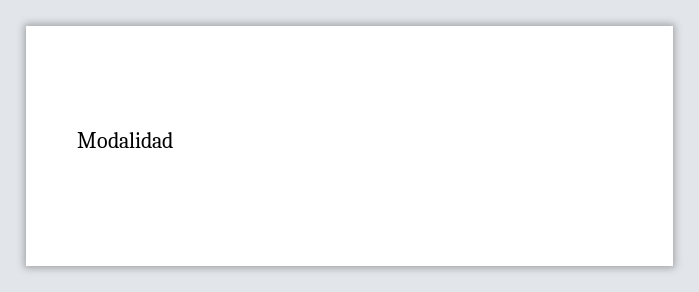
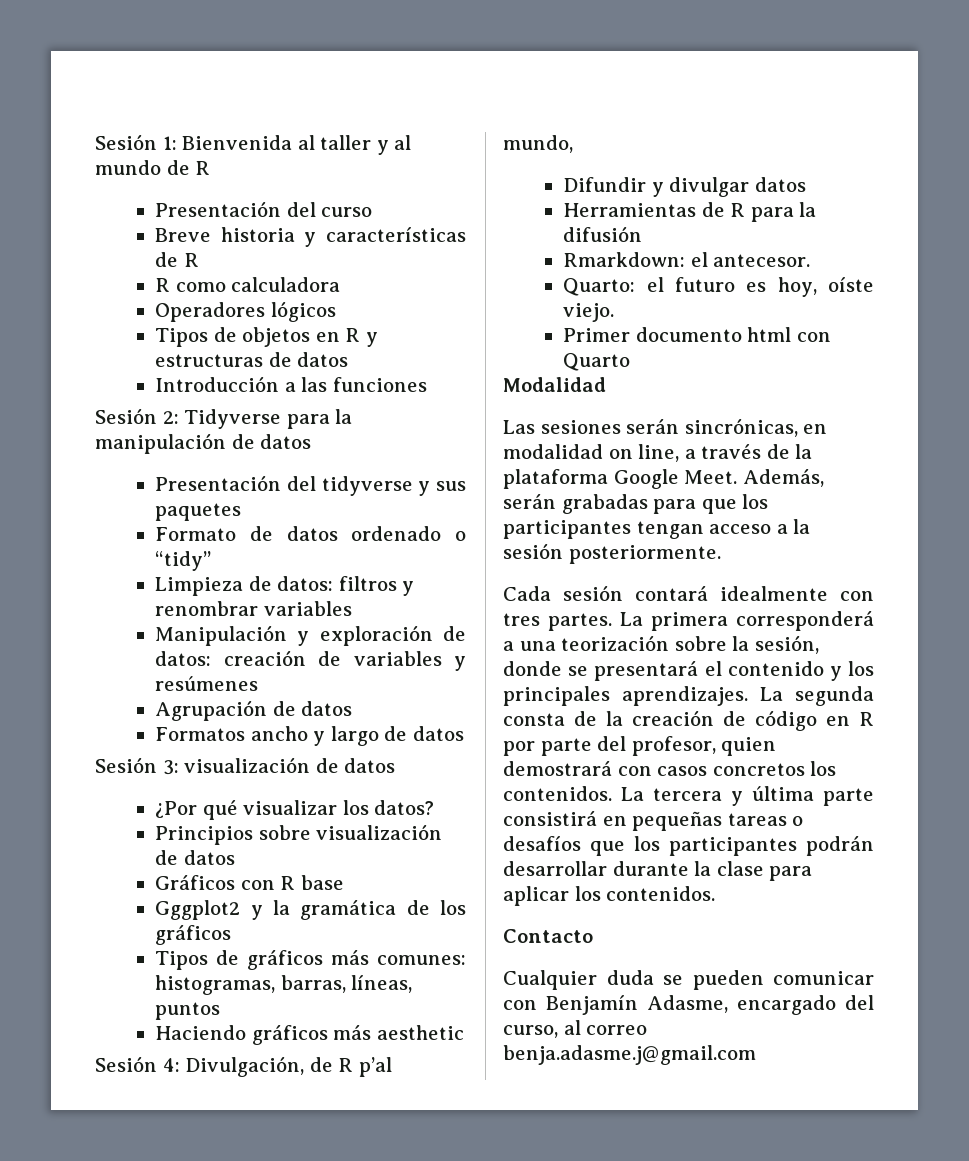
+ Sesión 1: Bienvenida al taller y al mundo de R
+ Presentación del curso
+ Breve historia y características de R
+ R como calculadora
+ Operadores lógicos
+ Tipos de objetos en R y estructuras de datos
+ Introducción a las funciones
+ Sesión 2: Tidyverse para la manipulación de datos
+ Presentación del tidyverse y sus paquetes
+ Formato de datos ordenado o “tidy”
+ Limpieza de datos: filtros y renombrar variables
+ Manipulación y exploración de datos: creación de variables y resúmenes
+ Agrupación de datos
+ Formatos ancho y largo de datos
+ Sesión 3: visualización de datos
+ ¿Por qué visualizar los datos?
+ Principios sobre visualización de datos
+ Gráficos con R base
+ Gggplot2 y la gramática de los gráficos
+ Tipos de gráficos más comunes: histogramas, barras, líneas, puntos
+ Haciendo gráficos más aesthetic
+ Sesión 4: Divulgación, de R p’al mundo,
+ Difundir y divulgar datos
+ Herramientas de R para la difusión
+ Rmarkdown: el antecesor.
+ Quarto: el futuro es hoy, oíste viejo.
+ Primer documento html con Quarto
  Modalidad
+ Las sesiones serán sincrónicas, en modalidad on line, a través de la plataforma Google Meet. Además, serán grabadas para que los participantes tengan acceso a la sesión posteriormente.
+ Cada sesión contará idealmente con tres partes. La primera corresponderá a una teorización sobre la sesión, donde se presentará el contenido y los principales aprendizajes. La segunda consta de la creación de código en R por parte del profesor, quien demostrará con casos concretos los contenidos. La tercera y última parte consistirá en pequeñas tareas o desafíos que los participantes podrán desarrollar durante la clase para aplicar los contenidos.
+ Contacto
+ Cualquier duda se pueden comunicar con Benjamín Adasme, encargado del curso, al correo benja.adasme.j@gmail.com

